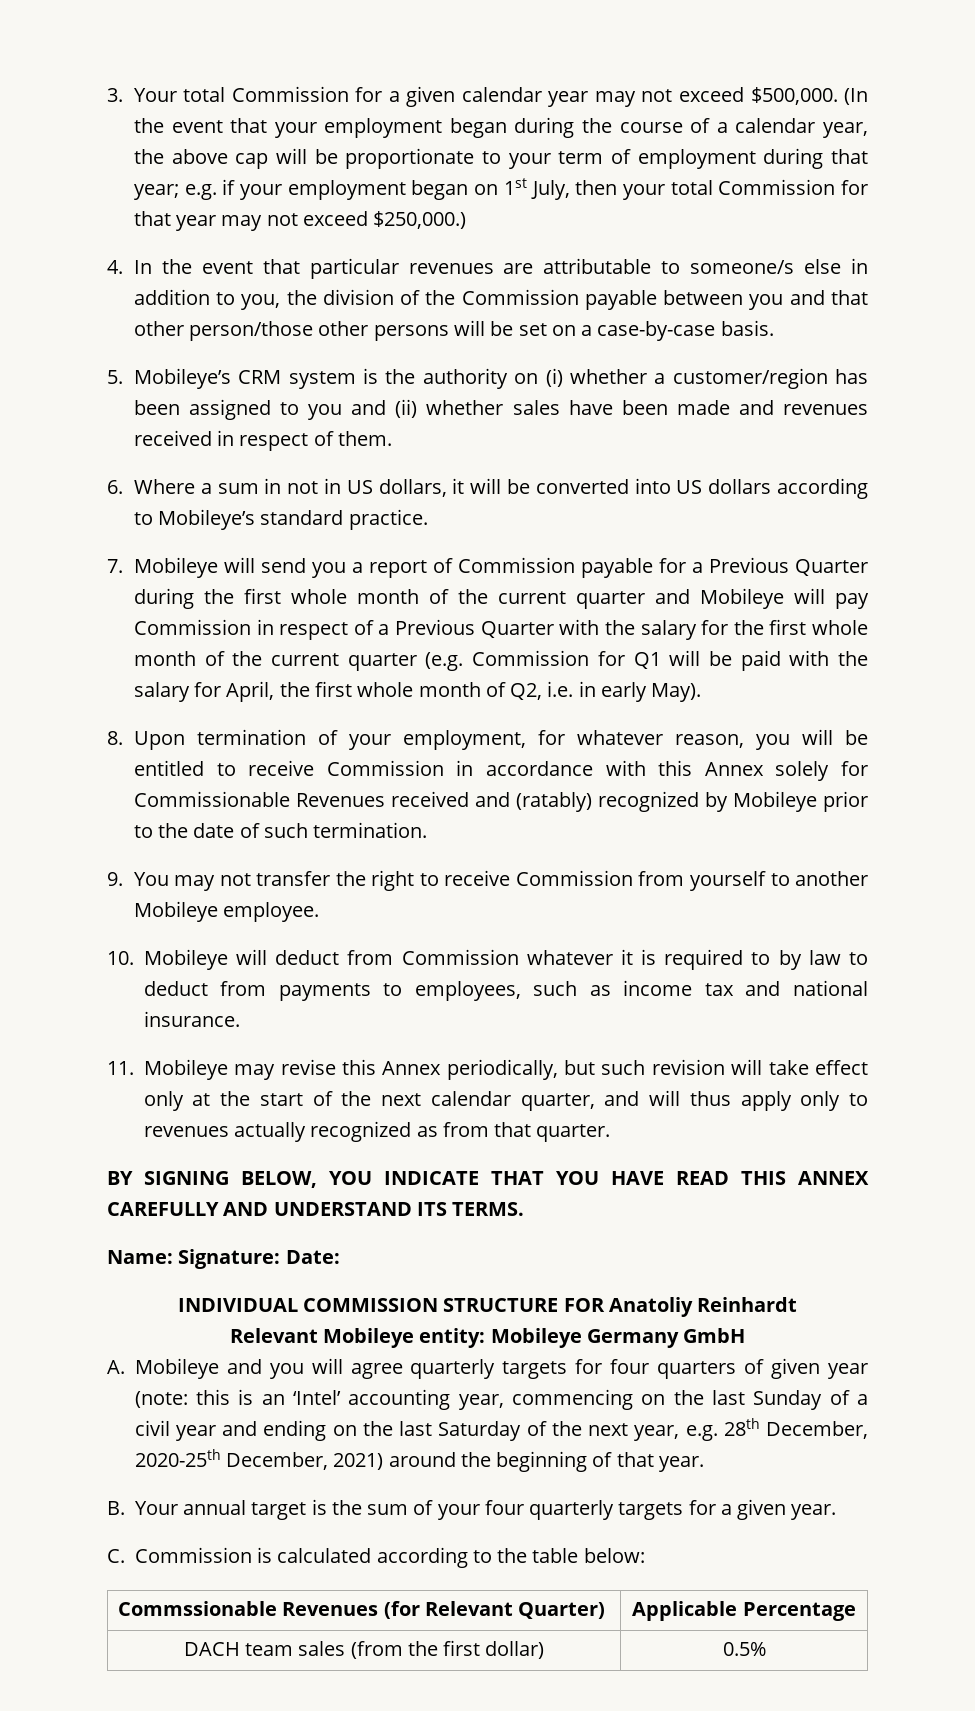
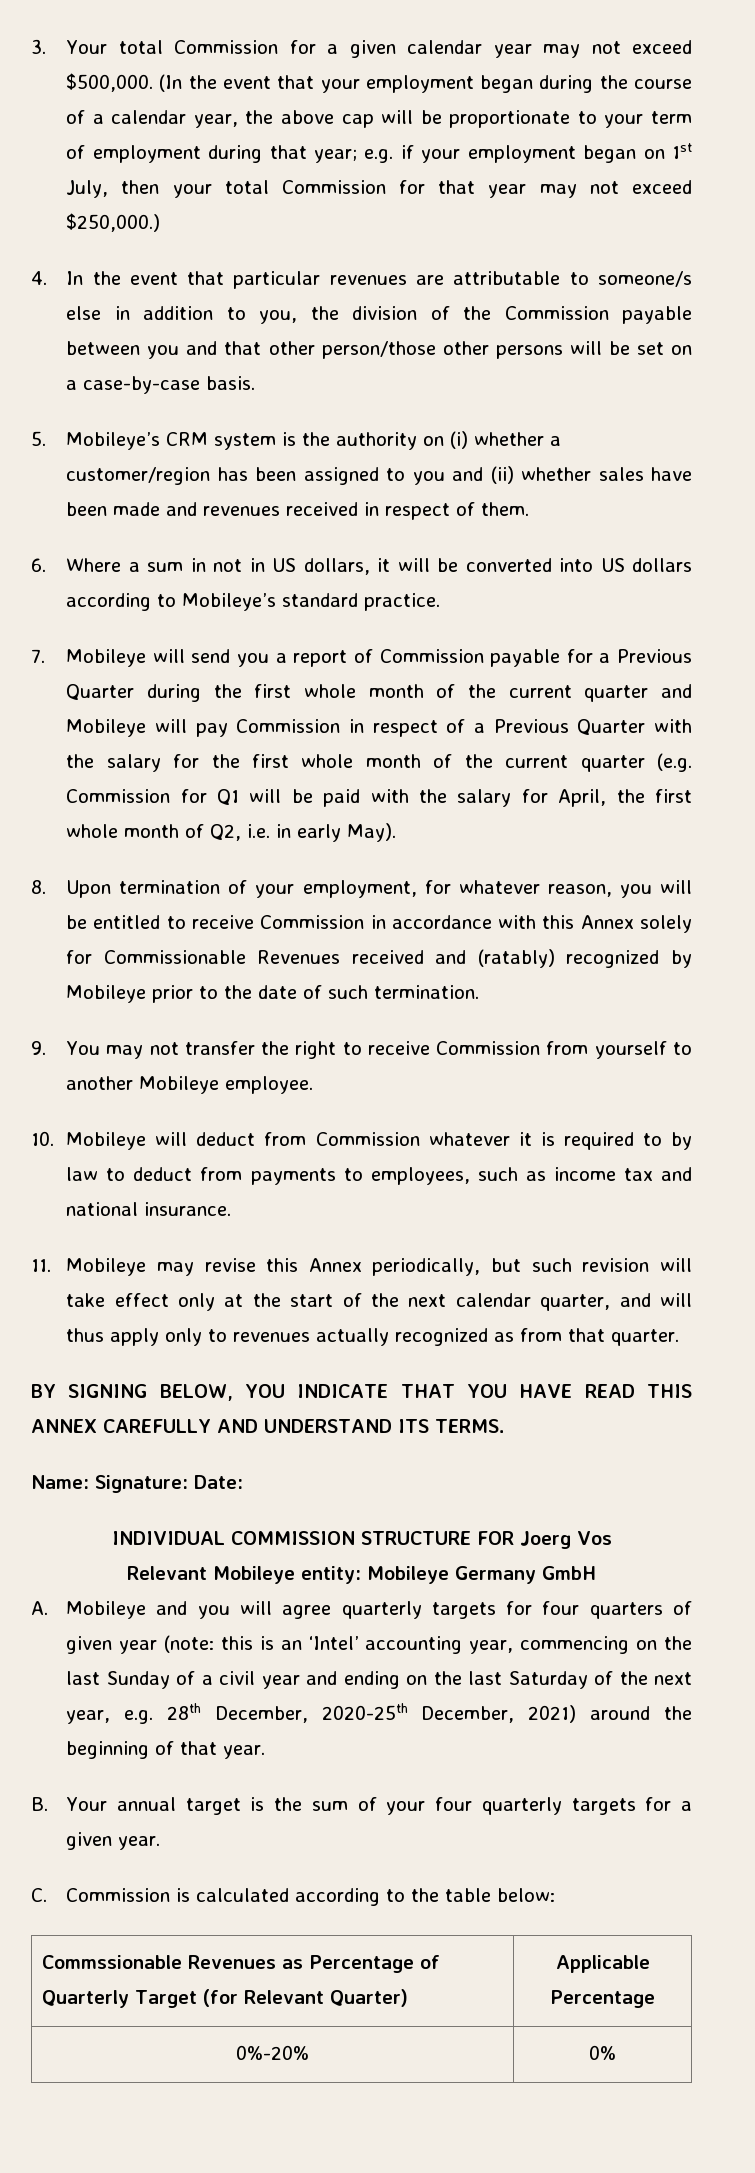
- INDIVIDUAL COMMISSION STRUCTURE FOR Anatoliy Reinhardt
+ INDIVIDUAL COMMISSION STRUCTURE FOR Joerg Vos
- Commssionable Revenues (for Relevant Quarter) | Applicable Percentage
+ Commssionable Revenues as Percentage of Quarterly Target (for Relevant Quarter) | Applicable Percentage
- DACH team sales (from the first dollar) | 0.5%
+ 0%-20% | 0%

